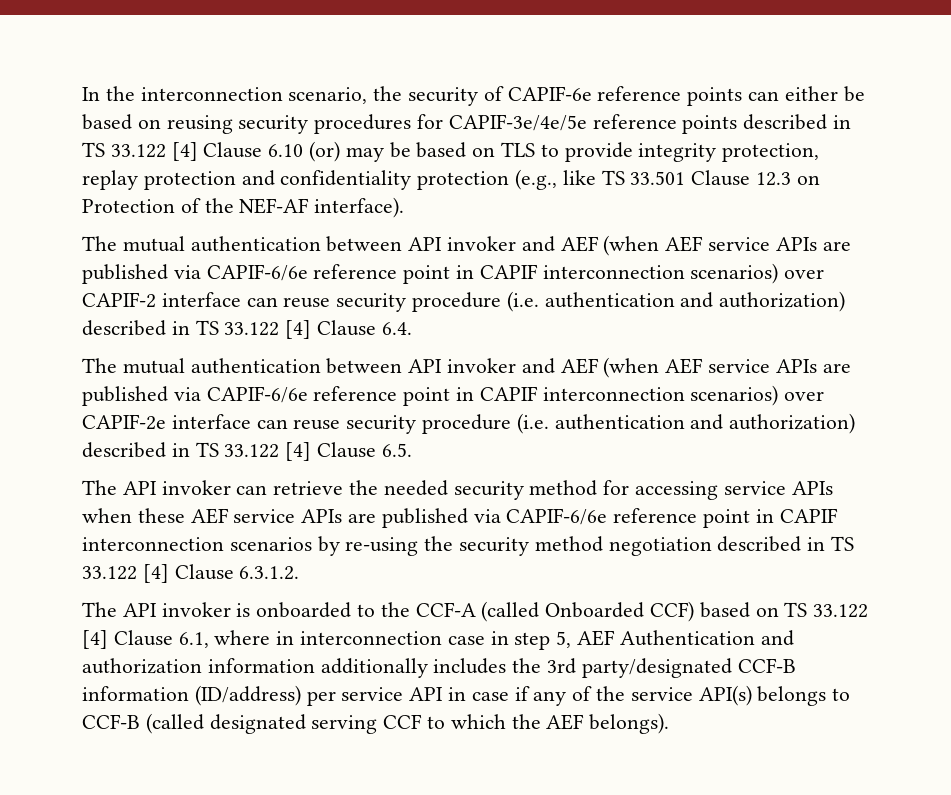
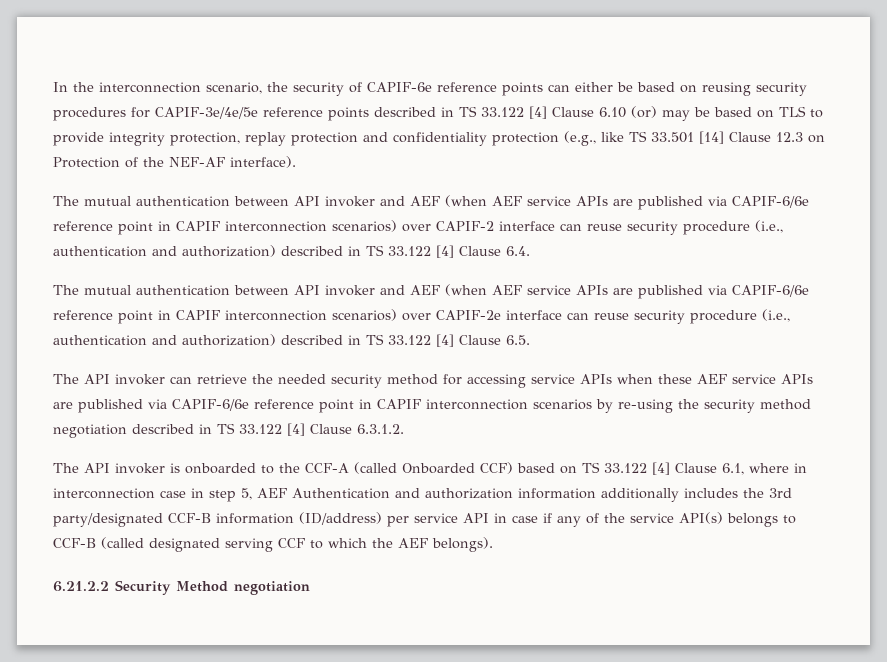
- In the interconnection scenario, the security of CAPIF-6e reference points can either be based on reusing security procedures for CAPIF-3e/4e/5e reference points described in TS 33.122 [4] Clause 6.10 (or) may be based on TLS to provide integrity protection, replay protection and confidentiality protection (e.g., like TS 33.501 Clause 12.3 on Protection of the NEF-AF interface).
+ In the interconnection scenario, the security of CAPIF-6e reference points can either be based on reusing security procedures for CAPIF-3e/4e/5e reference points described in TS 33.122 [4] Clause 6.10 (or) may be based on TLS to provide integrity protection, replay protection and confidentiality protection (e.g., like TS 33.501 [14] Clause 12.3 on Protection of the NEF-AF interface).
- The mutual authentication between API invoker and AEF (when AEF service APIs are published via CAPIF-6/6e reference point in CAPIF interconnection scenarios) over CAPIF-2 interface can reuse security procedure (i.e. authentication and authorization) described in TS 33.122 [4] Clause 6.4.
+ The mutual authentication between API invoker and AEF (when AEF service APIs are published via CAPIF-6/6e reference point in CAPIF interconnection scenarios) over CAPIF-2 interface can reuse security procedure (i.e., authentication and authorization) described in TS 33.122 [4] Clause 6.4.
- The mutual authentication between API invoker and AEF (when AEF service APIs are published via CAPIF-6/6e reference point in CAPIF interconnection scenarios) over CAPIF-2e interface can reuse security procedure (i.e. authentication and authorization) described in TS 33.122 [4] Clause 6.5.
+ The mutual authentication between API invoker and AEF (when AEF service APIs are published via CAPIF-6/6e reference point in CAPIF interconnection scenarios) over CAPIF-2e interface can reuse security procedure (i.e., authentication and authorization) described in TS 33.122 [4] Clause 6.5.
+ 6.21.2.2 Security Method negotiation

